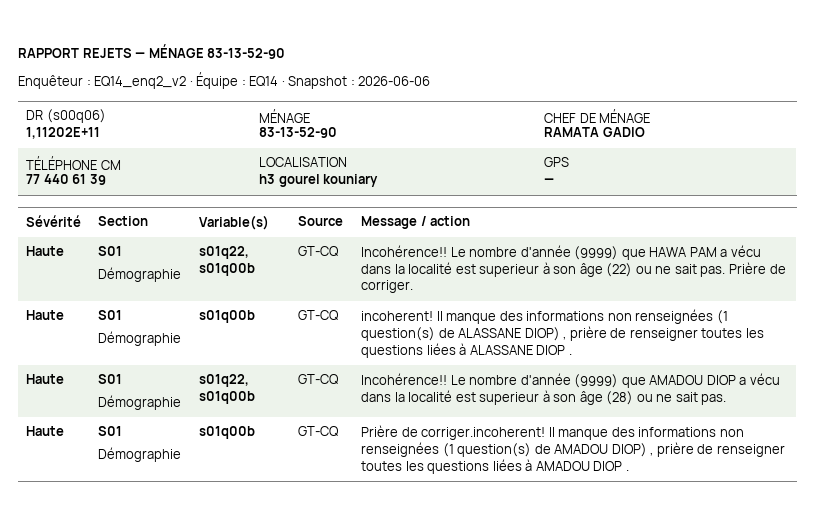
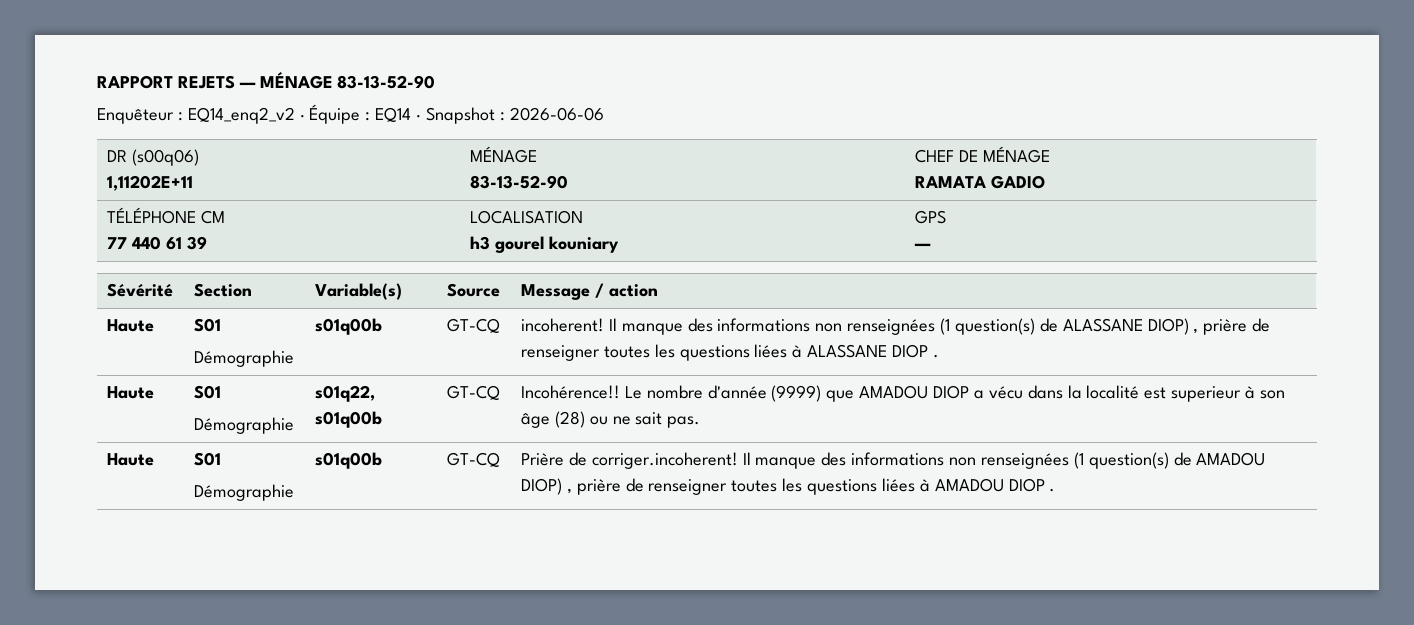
  Sévérité | Section | Variable(s) | Source | Message / action
- Haute | S01
- Démographie | s01q22, s01q00b | GT-CQ | Incohérence!! Le nombre d'année (9999) que HAWA PAM a vécu dans la localité est superieur à son âge (22) ou ne sait pas. Prière de corriger.

